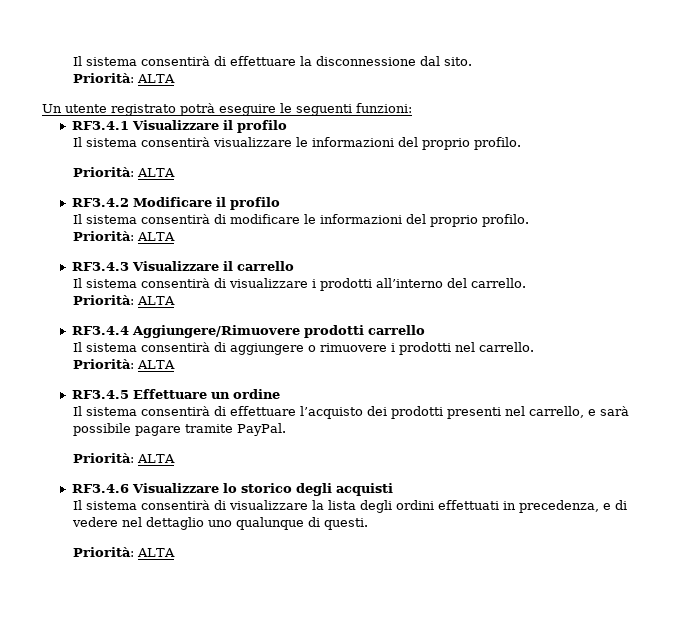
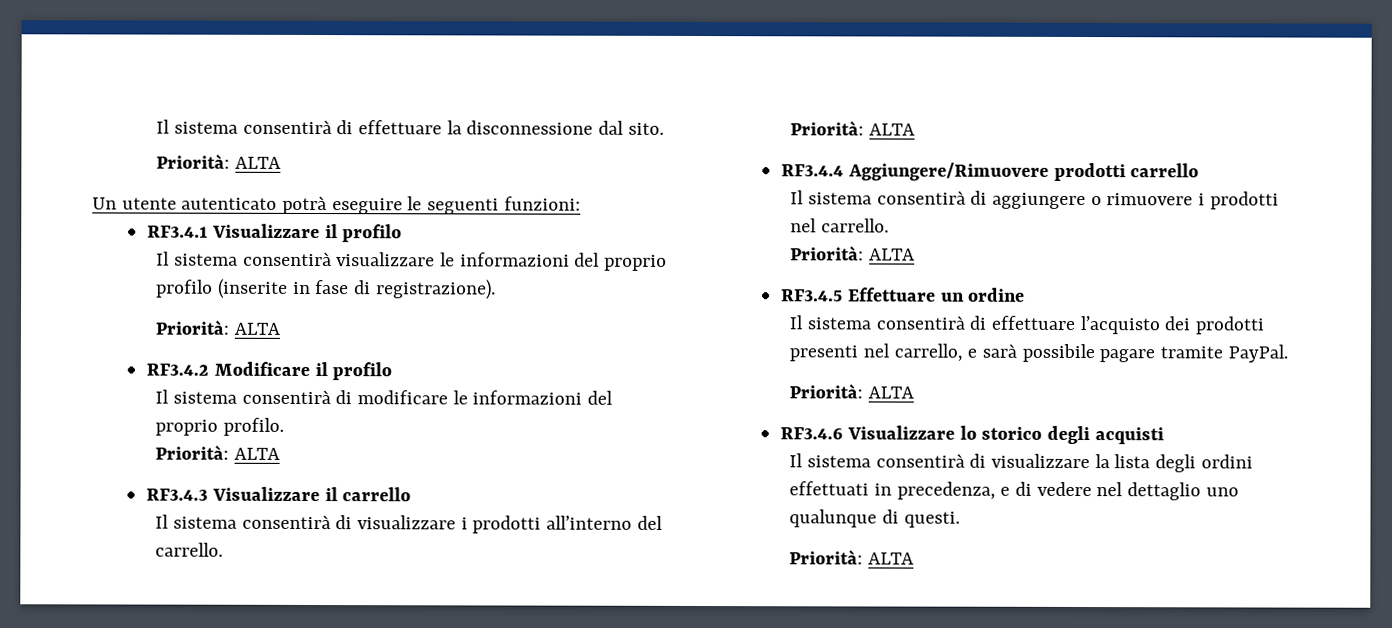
- Un utente registrato potrà eseguire le seguenti funzioni:
+ Un utente autenticato potrà eseguire le seguenti funzioni:
- Il sistema consentirà visualizzare le informazioni del proprio profilo.
+ Il sistema consentirà visualizzare le informazioni del proprio profilo (inserite in fase di registrazione).

